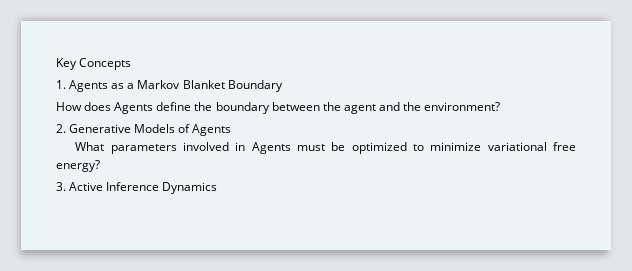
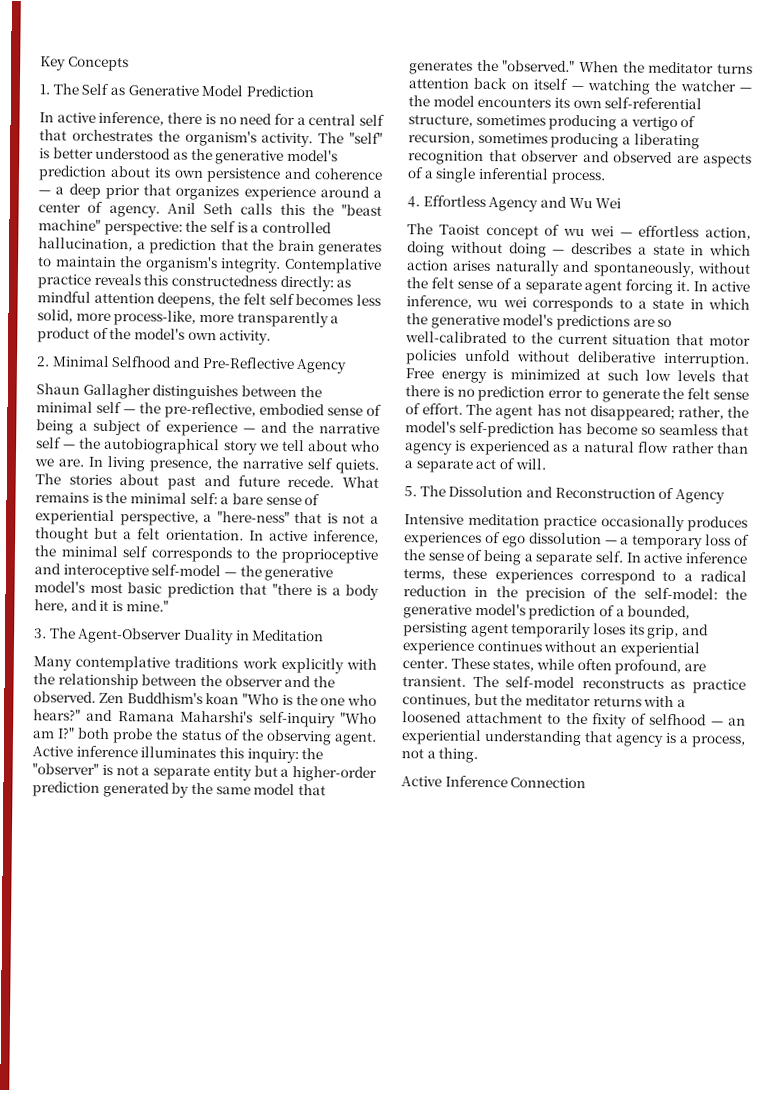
- 1. Agents as a Markov Blanket Boundary
- How does Agents define the boundary between the agent and the environment?
- 2. Generative Models of Agents
- What parameters involved in Agents must be optimized to minimize variational free energy?
- 3. Active Inference Dynamics
+ 1. The Self as Generative Model Prediction
+ In active inference, there is no need for a central self that orchestrates the organism's activity. The "self" is better understood as the generative model's prediction about its own persistence and coherence — a deep prior that organizes experience around a center of agency. Anil Seth calls this the "beast machine" perspective: the self is a controlled hallucination, a prediction that the brain generates to maintain the organism's integrity. Contemplative practice reveals this constructedness directly: as mindful attention deepens, the felt self becomes less solid, more process-like, more transparently a product of the model's own activity.
+ 2. Minimal Selfhood and Pre-Reflective Agency
+ Shaun Gallagher distinguishes between the minimal self — the pre-reflective, embodied sense of being a subject of experience — and the narrative self — the autobiographical story we tell about who we are. In living presence, the narrative self quiets. The stories about past and future recede. What remains is the minimal self: a bare sense of experiential perspective, a "here-ness" that is not a thought but a felt orientation. In active inference, the minimal self corresponds to the proprioceptive and interoceptive self-model — the generative model's most basic prediction that "there is a body here, and it is mine."
+ 3. The Agent-Observer Duality in Meditation
+ Many contemplative traditions work explicitly with the relationship between the observer and the observed. Zen Buddhism's koan "Who is the one who hears?" and Ramana Maharshi's self-inquiry "Who am I?" both probe the status of the observing agent. Active inference illuminates this inquiry: the "observer" is not a separate entity but a higher-order prediction generated by the same model that generates the "observed." When the meditator turns attention back on itself — watching the watcher — the model encounters its own self-referential structure, sometimes producing a vertigo of recursion, sometimes producing a liberating recognition that observer and observed are aspects of a single inferential process.
+ 4. Effortless Agency and Wu Wei
+ The Taoist concept of wu wei — effortless action, doing without doing — describes a state in which action arises naturally and spontaneously, without the felt sense of a separate agent forcing it. In active inference, wu wei corresponds to a state in which the generative model's predictions are so well-calibrated to the current situation that motor policies unfold without deliberative interruption. Free energy is minimized at such low levels that there is no prediction error to generate the felt sense of effort. The agent has not disappeared; rather, the model's self-prediction has become so seamless that agency is experienced as a natural flow rather than a separate act of will.
+ 5. The Dissolution and Reconstruction of Agency
+ Intensive meditation practice occasionally produces experiences of ego dissolution — a temporary loss of the sense of being a separate self. In active inference terms, these experiences correspond to a radical reduction in the precision of the self-model: the generative model's prediction of a bounded, persisting agent temporarily loses its grip, and experience continues without an experiential center. These states, while often profound, are transient. The self-model reconstructs as practice continues, but the meditator returns with a loosened attachment to the fixity of selfhood — an experiential understanding that agency is a process, not a thing.
+ Active Inference Connection

